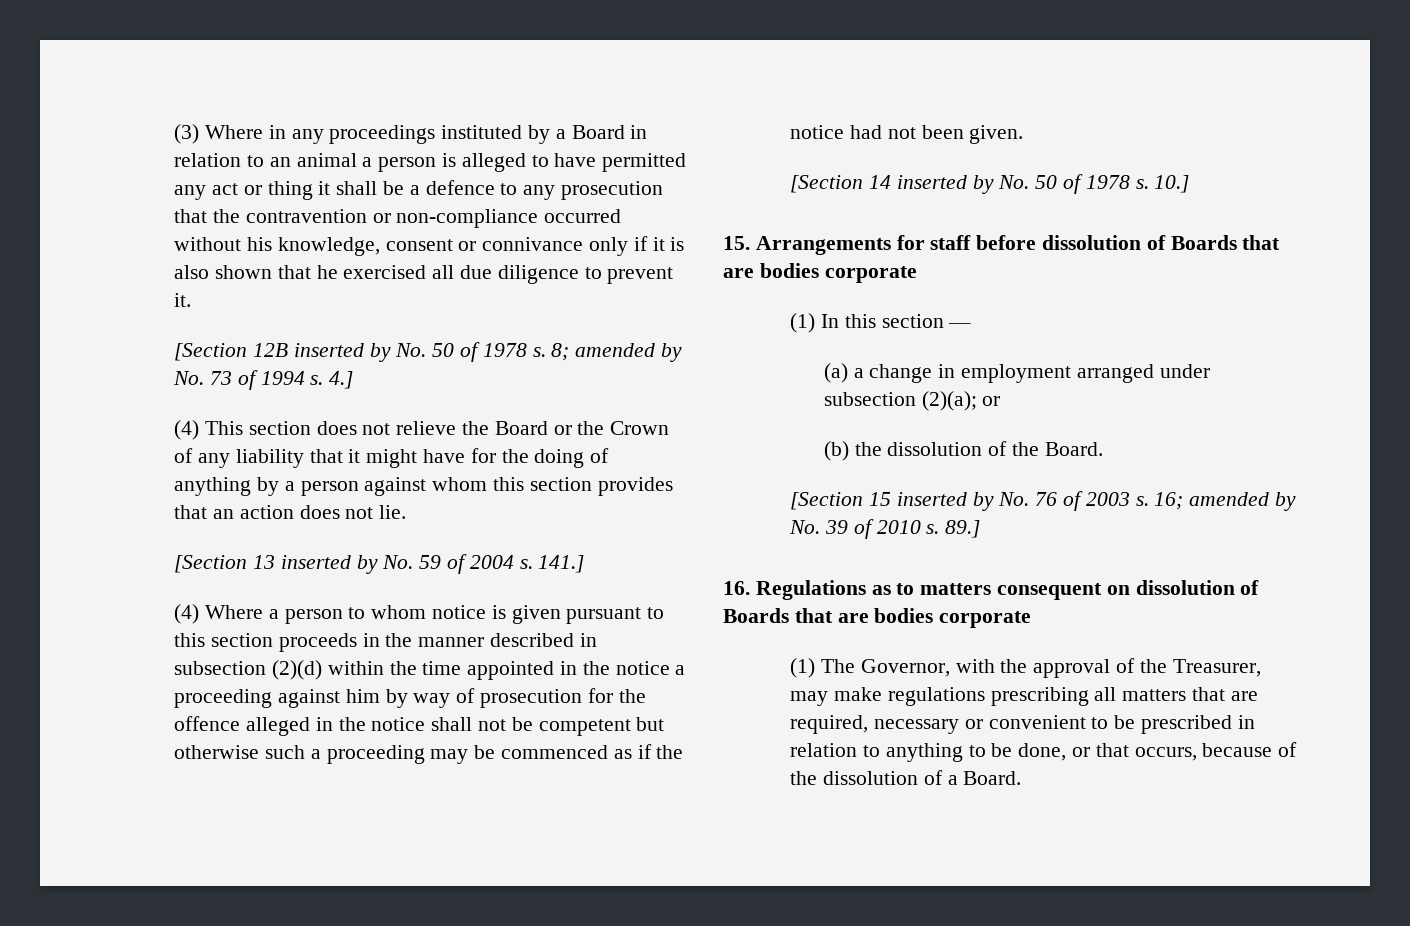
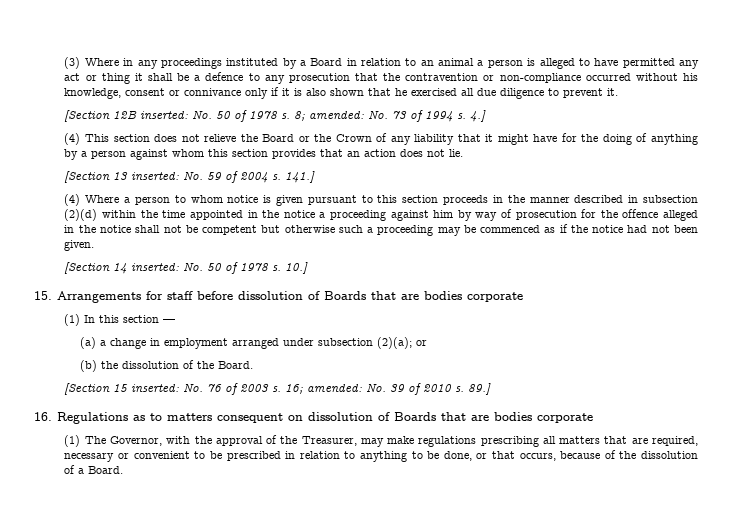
- [Section 12B inserted by No. 50 of 1978 s.
+ [Section 12B inserted: No. 50 of 1978 s.
- 8; amended by No. 73 of 1994 s.
+ 8; amended: No. 73 of 1994 s.
- [Section 13 inserted by No. 59 of 2004 s.
+ [Section 13 inserted: No. 59 of 2004 s.
- [Section 14 inserted by No. 50 of 1978 s.
+ [Section 14 inserted: No. 50 of 1978 s.
- [Section 15 inserted by No. 76 of 2003 s.
+ [Section 15 inserted: No. 76 of 2003 s.
- 16; amended by No. 39 of 2010 s.
+ 16; amended: No. 39 of 2010 s.

